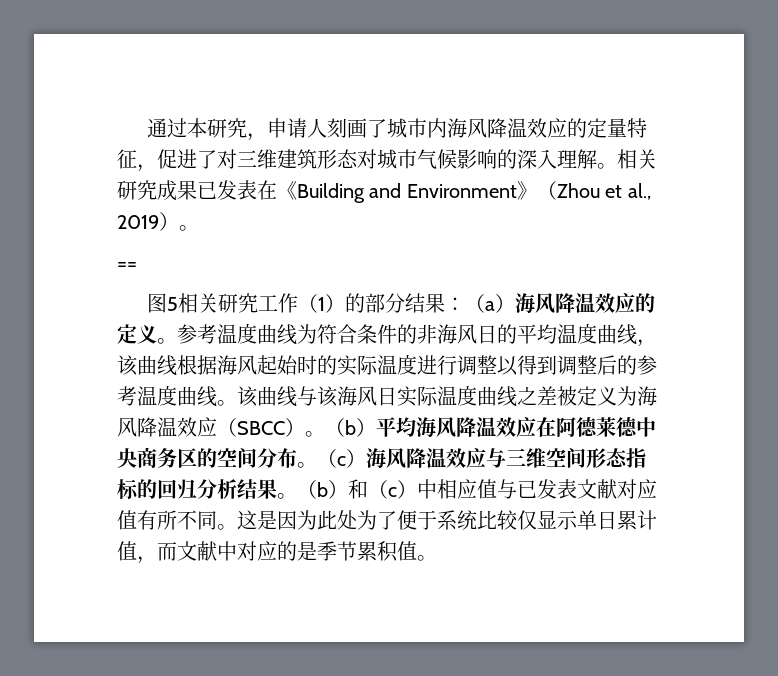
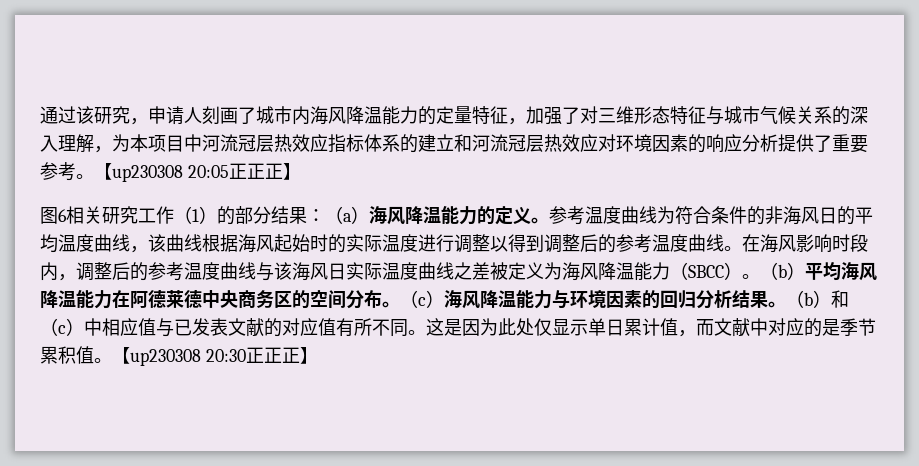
- 通过本研究，申请人刻画了城市内海风降温效应的定量特征，促进了对三维建筑形态对城市气候影响的深入理解。相关研究成果已发表在《Building and Environment》（Zhou et al., 2019）。
- ==
+ 通过该研究，申请人刻画了城市内海风降温能力的定量特征，加强了对三维形态特征与城市气候关系的深入理解，为本项目中河流冠层热效应指标体系的建立和河流冠层热效应对环境因素的响应分析提供了重要参考。【up230308 20:05正正正】
- 图5相关研究工作（1）的部分结果：（a）海风降温效应的定义。
+ 图6相关研究工作（1）的部分结果：（a）海风降温能力的定义。
- 该曲线与该海风日实际温度曲线之差被定义为海风降温效应（SBCC）。
+ 在海风影响时段内，调整后的参考温度曲线与该海风日实际温度曲线之差被定义为海风降温能力（SBCC）。
- （b）平均海风降温效应在阿德莱德中央商务区的空间分布。
+ （b）平均海风降温能力在阿德莱德中央商务区的空间分布。
- （c）海风降温效应与三维空间形态指标的回归分析结果。
+ （c）海风降温能力与环境因素的回归分析结果。
- （b）和（c）中相应值与已发表文献对应值有所不同。
+ （b）和（c）中相应值与已发表文献的对应值有所不同。
- 这是因为此处为了便于系统比较仅显示单日累计值，而文献中对应的是季节累积值。
+ 这是因为此处仅显示单日累计值，而文献中对应的是季节累积值。
+ 【up230308 20:30正正正】

